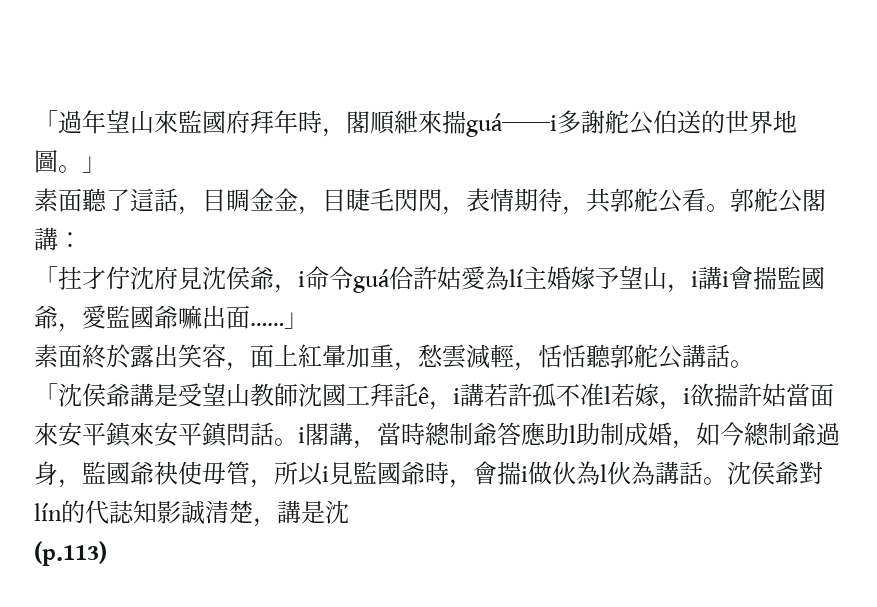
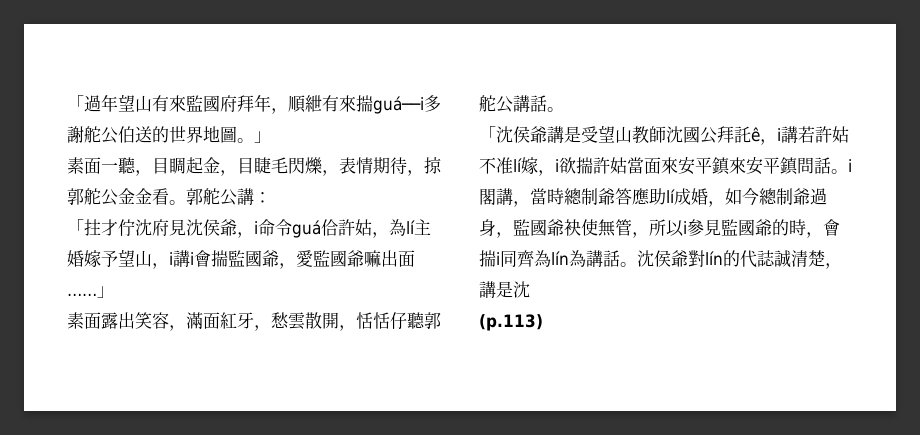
- 「過年望山來監國府拜年時，閣順紲來揣guá──i多謝舵公伯送的世界地圖。」
+ 「過年望山有來監國府拜年，順紲有來揣guá──i多謝舵公伯送的世界地圖。」
- 素面聽了這話，目睭金金，目睫毛閃閃，表情期待，共郭舵公看。
+ 素面一聽，目睭起金，目睫毛閃爍，表情期待，掠郭舵公金金看。
- 郭舵公閣講：
+ 郭舵公講：
- 「拄才佇沈府見沈侯爺，i命令guá佮許姑愛為lí主婚嫁予望山，i講i會揣監國爺，愛監國爺嘛出面……」
+ 「拄才佇沈府見沈侯爺，i命令guá佮許姑，為lí主婚嫁予望山，i講i會揣監國爺，愛監國爺嘛出面……」
- 素面終於露出笑容，面上紅暈加重，愁雲減輕，恬恬聽郭舵公講話。
+ 素面露出笑容，滿面紅牙，愁雲散開，恬恬仔聽郭舵公講話。
- 「沈侯爺講是受望山教師沈國工拜託ê，i講若許孤不准l若嫁，i欲揣許姑當面來安平鎮來安平鎮問話。i閣講，當時總制爺答應助l助制成婚，如今總制爺過身，監國爺袂使毋管，所以i見監國爺時，會揣i做伙為l伙為講話。
+ 「沈侯爺講是受望山教師沈國公拜託ê，i講若許姑不准lí嫁，i欲揣許姑當面來安平鎮來安平鎮問話。i閣講，當時總制爺答應助lí成婚，如今總制爺過身，監國爺袂使無管，所以i參見監國爺的時，會揣i同齊為lín為講話。
- 沈侯爺對lín的代誌知影誠清楚，講是沈
+ 沈侯爺對lín的代誌誠清楚，講是沈

